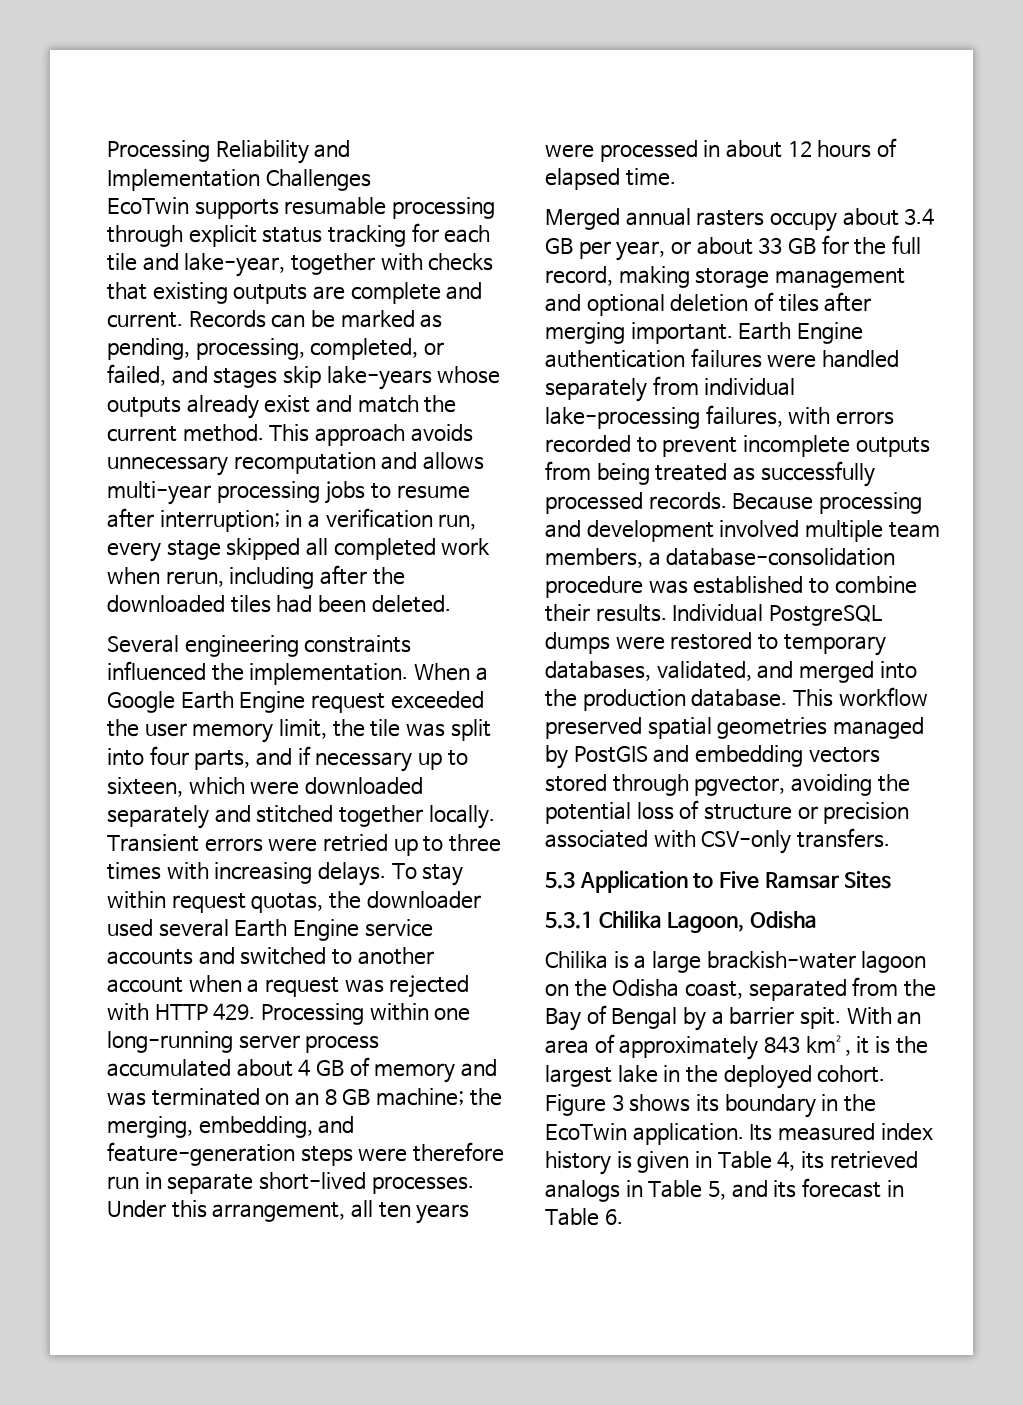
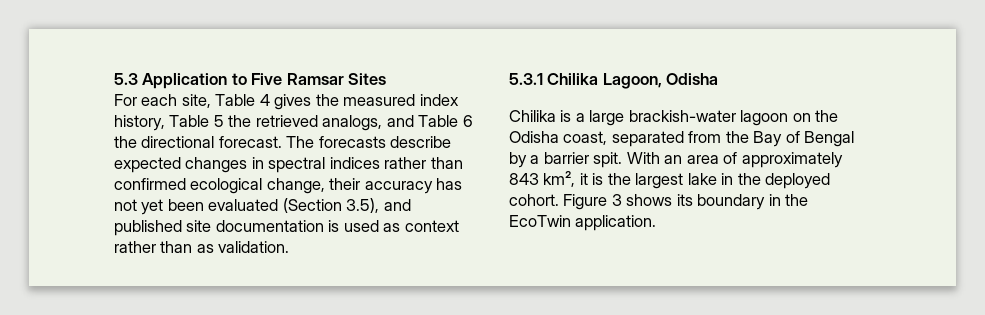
- Processing Reliability and Implementation Challenges
- EcoTwin supports resumable processing through explicit status tracking for each tile and lake-year, together with checks that existing outputs are complete and current. Records can be marked as pending, processing, completed, or failed, and stages skip lake-years whose outputs already exist and match the current method. This approach avoids unnecessary recomputation and allows multi-year processing jobs to resume after interruption; in a verification run, every stage skipped all completed work when rerun, including after the downloaded tiles had been deleted.
- Several engineering constraints influenced the implementation. When a Google Earth Engine request exceeded the user memory limit, the tile was split into four parts, and if necessary up to sixteen, which were downloaded separately and stitched together locally. Transient errors were retried up to three times with increasing delays. To stay within request quotas, the downloader used several Earth Engine service accounts and switched to another account when a request was rejected with HTTP 429. Processing within one long-running server process accumulated about 4 GB of memory and was terminated on an 8 GB machine; the merging, embedding, and feature-generation steps were therefore run in separate short-lived processes. Under this arrangement, all ten years were processed in about 12 hours of elapsed time.
- Merged annual rasters occupy about 3.4 GB per year, or about 33 GB for the full record, making storage management and optional deletion of tiles after merging important. Earth Engine authentication failures were handled separately from individual lake-processing failures, with errors recorded to prevent incomplete outputs from being treated as successfully processed records. Because processing and development involved multiple team members, a database-consolidation procedure was established to combine their results. Individual PostgreSQL dumps were restored to temporary databases, validated, and merged into the production database. This workflow preserved spatial geometries managed by PostGIS and embedding vectors stored through pgvector, avoiding the potential loss of structure or precision associated with CSV-only transfers.
+ For each site, Table 4 gives the measured index history, Table 5 the retrieved analogs, and Table 6 the directional forecast. The forecasts describe expected changes in spectral indices rather than confirmed ecological change, their accuracy has not yet been evaluated (Section 3.5), and published site documentation is used as context rather than as validation.
- Its measured index history is given in Table 4, its retrieved analogs in Table 5, and its forecast in Table 6.

